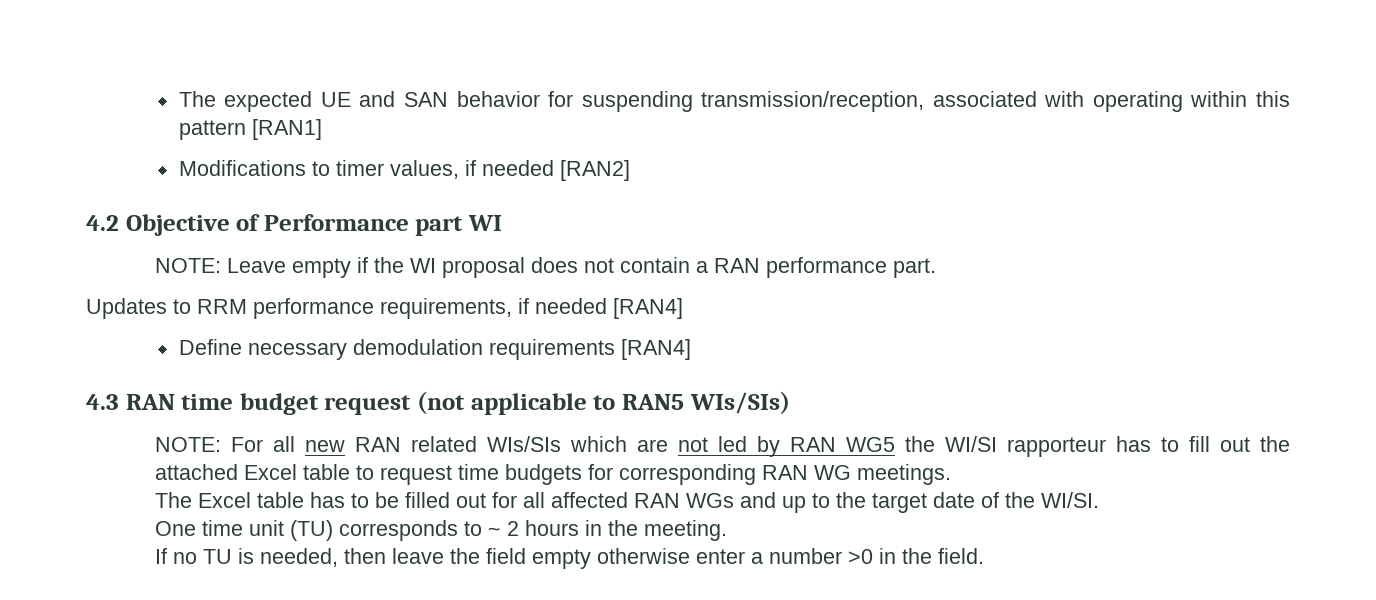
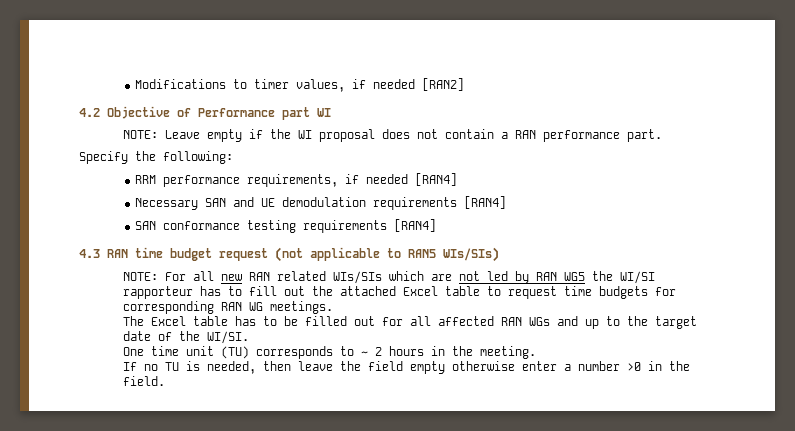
- The expected UE and SAN behavior for suspending transmission/reception, associated with operating within this pattern [RAN1]
- Updates to RRM performance requirements, if needed [RAN4]
+ Specify the following:
+ RRM performance requirements, if needed [RAN4]
- Define necessary demodulation requirements [RAN4]
+ Necessary SAN and UE demodulation requirements [RAN4]
+ SAN conformance testing requirements [RAN4]

